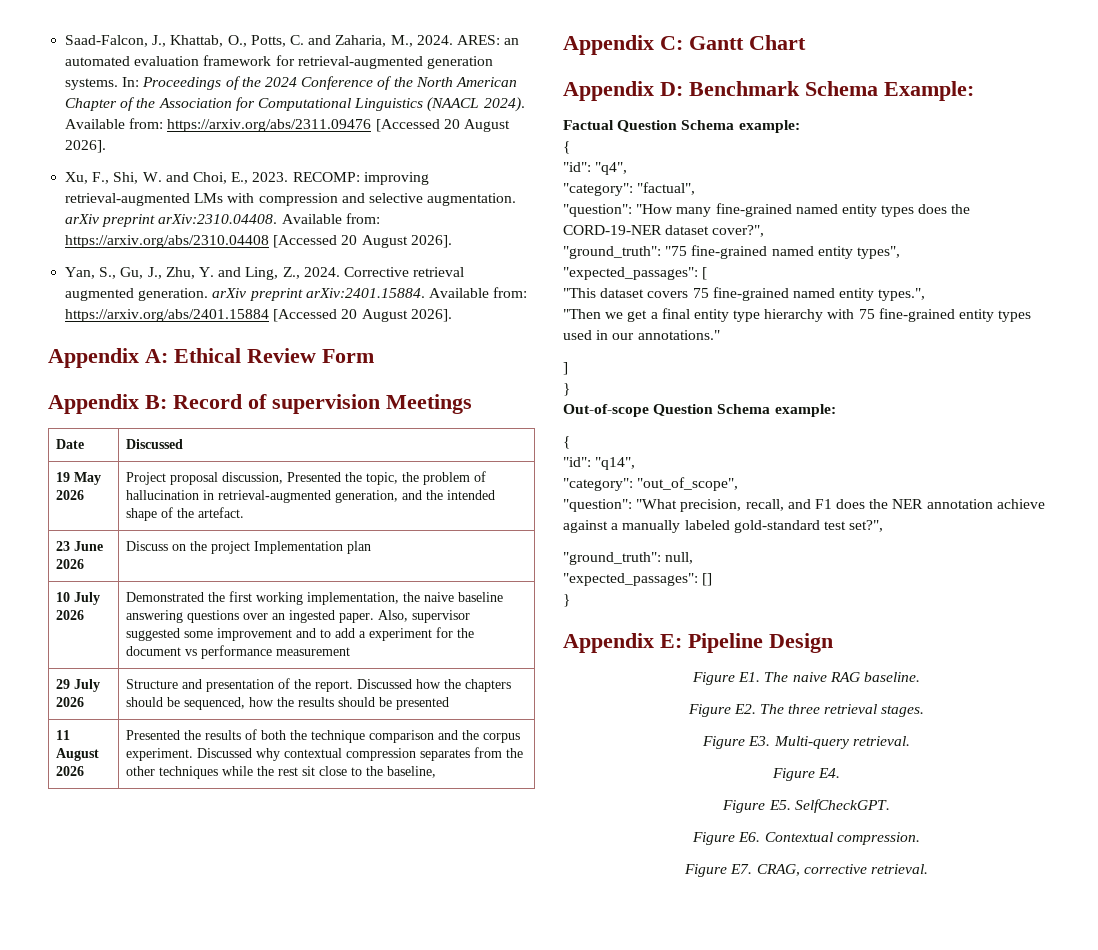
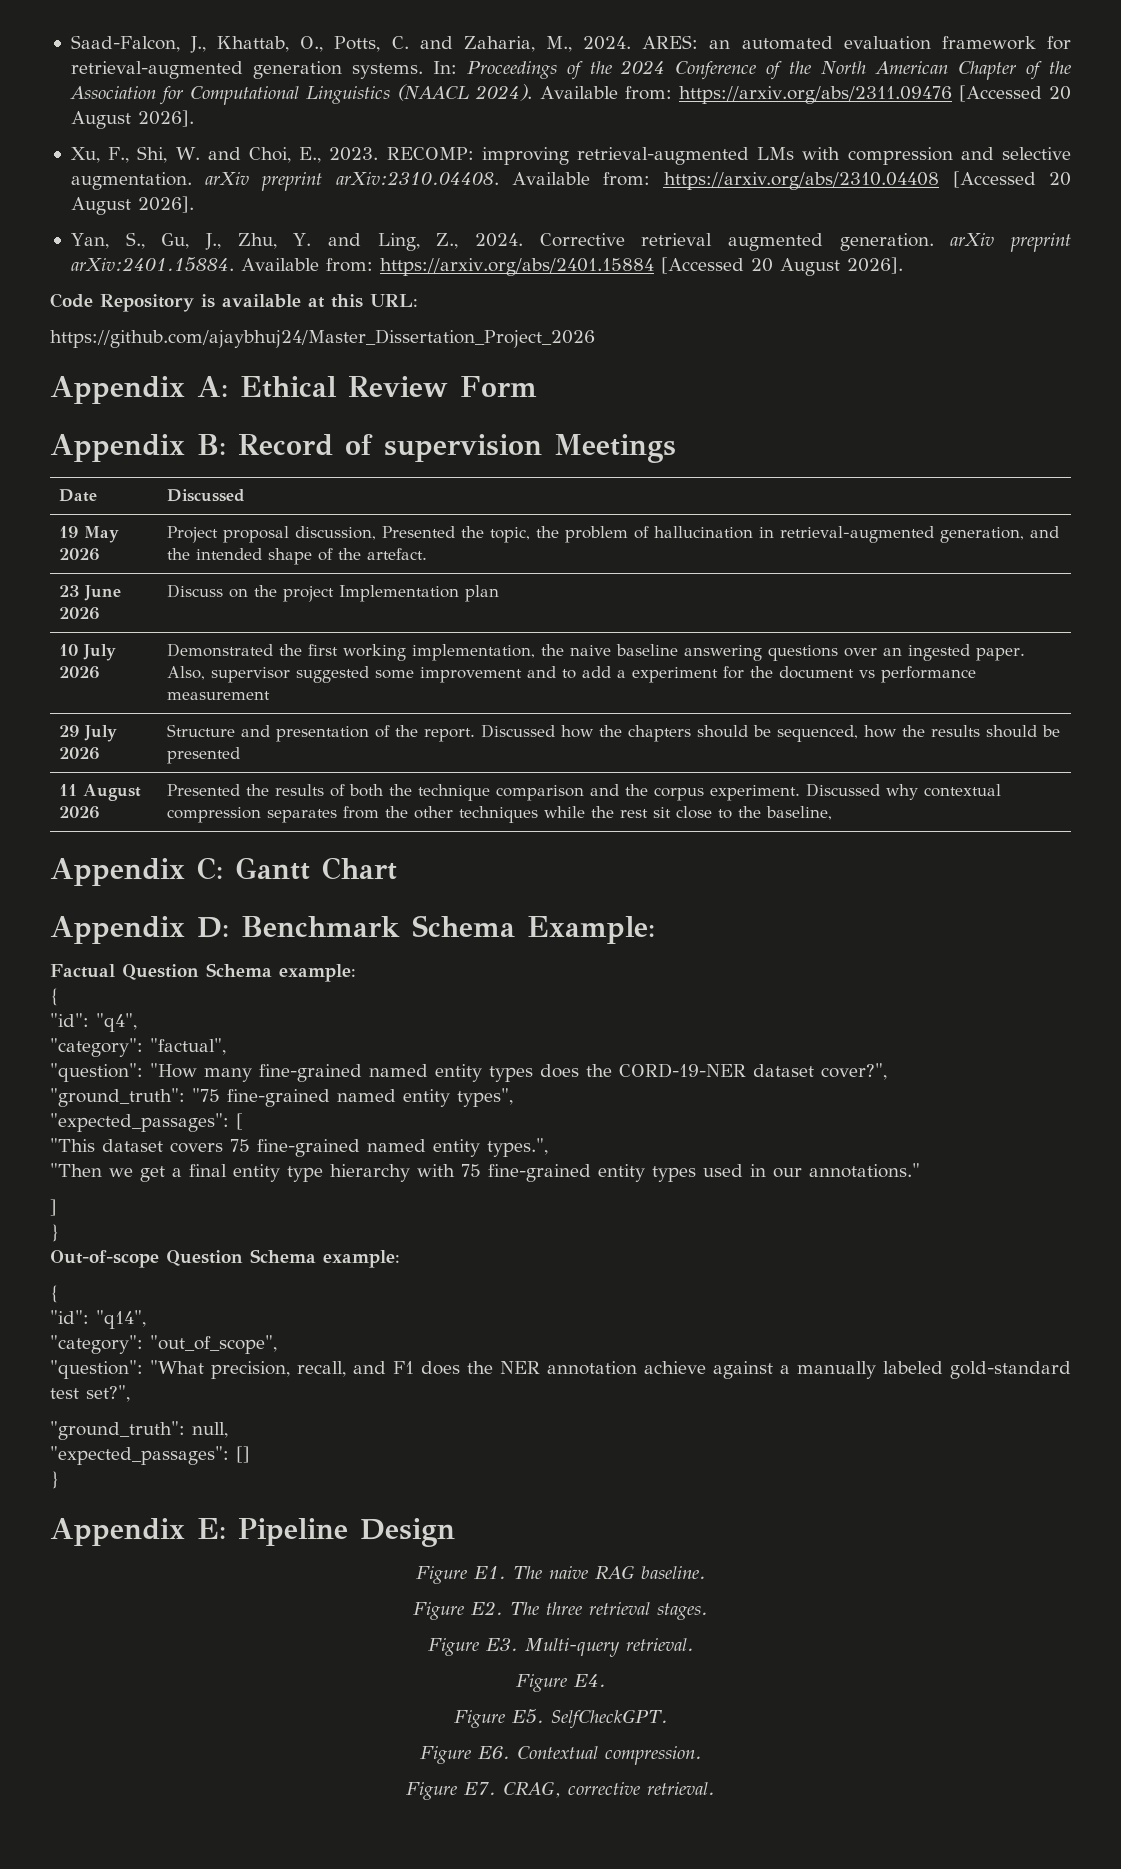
+ Code Repository is available at this URL:
+ https://github.com/ajaybhuj24/Master_Dissertation_Project_2026

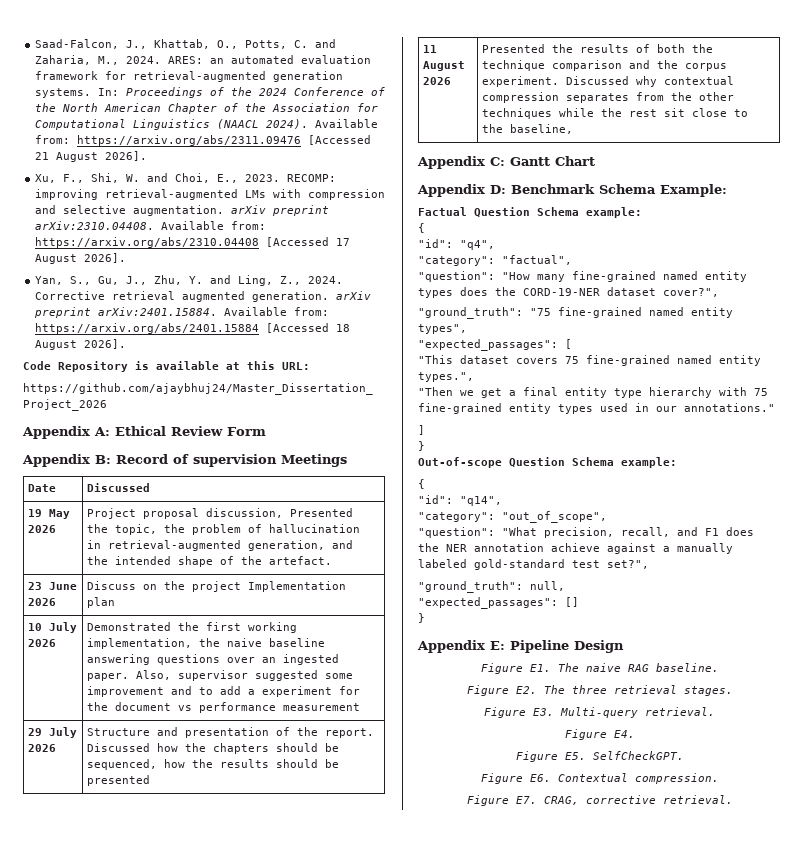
- Available from: https://arxiv.org/abs/2311.09476 [Accessed 20 August 2026].
+ Available from: https://arxiv.org/abs/2311.09476 [Accessed 21 August 2026].
- RECOMP: improving retrieval-augmented LMs with compression and selective augmentation. arXiv preprint arXiv:2310.04408. Available from: https://arxiv.org/abs/2310.04408 [Accessed 20 August 2026].
+ RECOMP: improving retrieval-augmented LMs with compression and selective augmentation. arXiv preprint arXiv:2310.04408. Available from: https://arxiv.org/abs/2310.04408 [Accessed 17 August 2026].
- Corrective retrieval augmented generation. arXiv preprint arXiv:2401.15884. Available from: https://arxiv.org/abs/2401.15884 [Accessed 20 August 2026].
+ Corrective retrieval augmented generation. arXiv preprint arXiv:2401.15884. Available from: https://arxiv.org/abs/2401.15884 [Accessed 18 August 2026].

